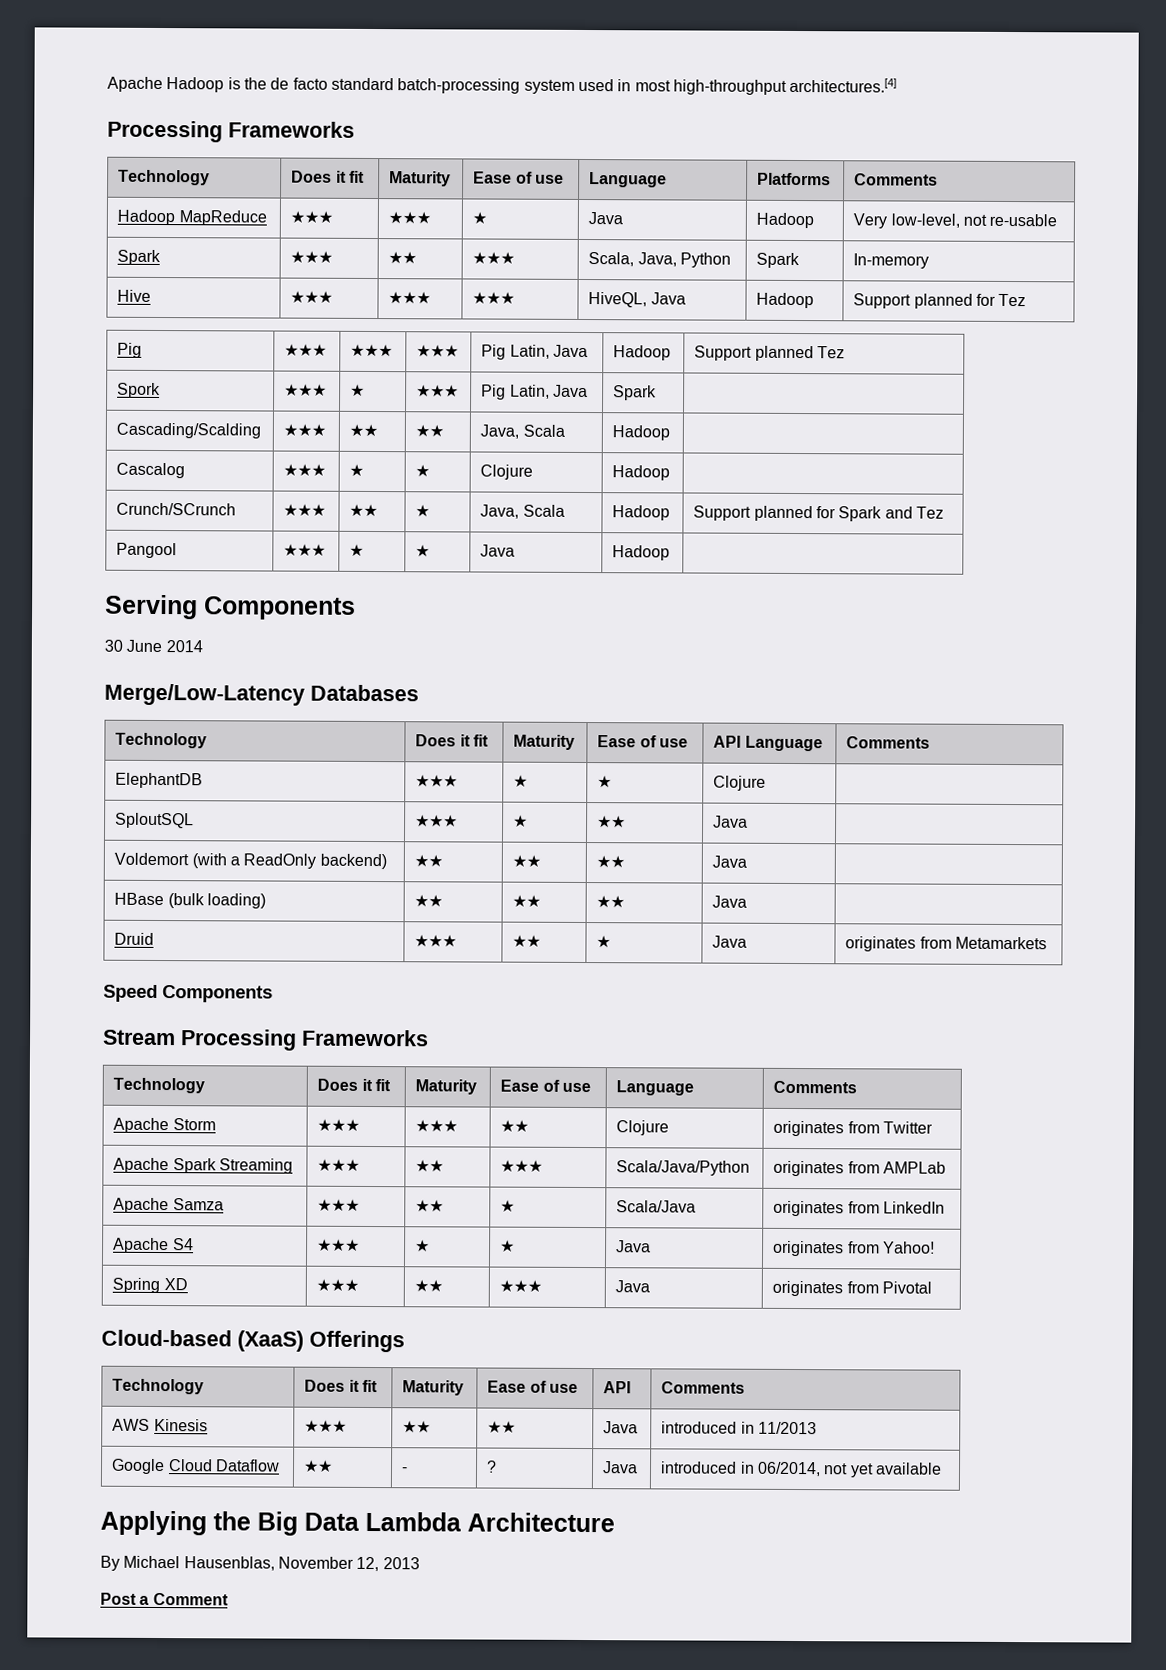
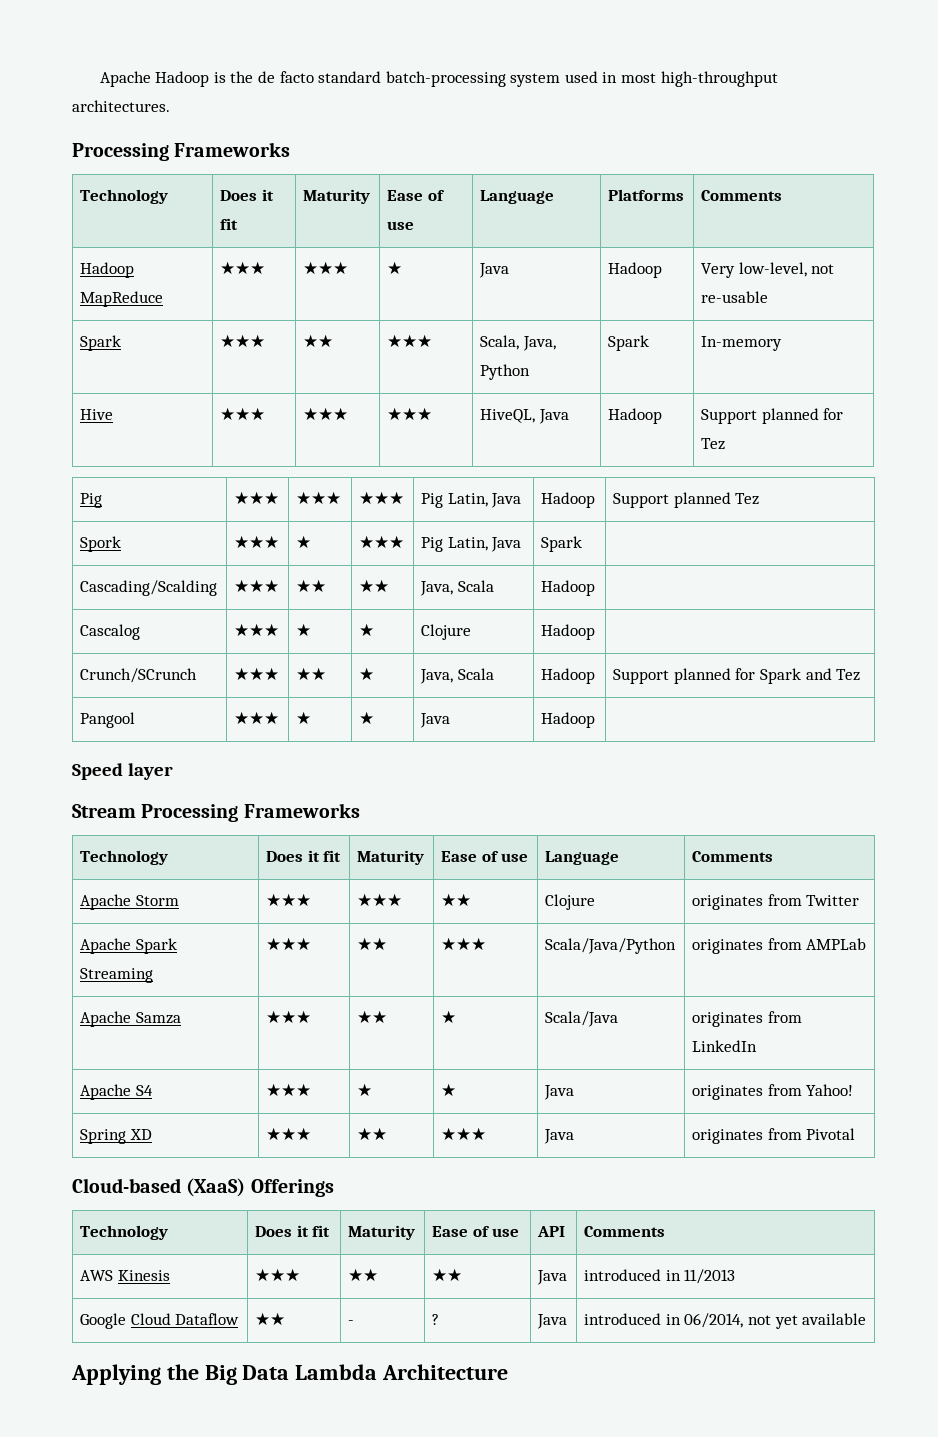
- Apache Hadoop is the de facto standard batch-processing system used in most high-throughput architectures.[4]
+ Apache Hadoop is the de facto standard batch-processing system used in most high-throughput architectures.
- Serving Components
- 30 June 2014
- Merge/Low-Latency Databases
- Technology | Does it fit | Maturity | Ease of use | API Language | Comments
- ElephantDB | ★★★ | ★ | ★ | Clojure |
- SploutSQL | ★★★ | ★ | ★★ | Java |
- Voldemort (with a ReadOnly backend) | ★★ | ★★ | ★★ | Java |
- HBase (bulk loading) | ★★ | ★★ | ★★ | Java |
- Druid | ★★★ | ★★ | ★ | Java | originates from Metamarkets
- Speed Components
+ Speed layer
- By Michael Hausenblas, November 12, 2013
- Post a Comment

